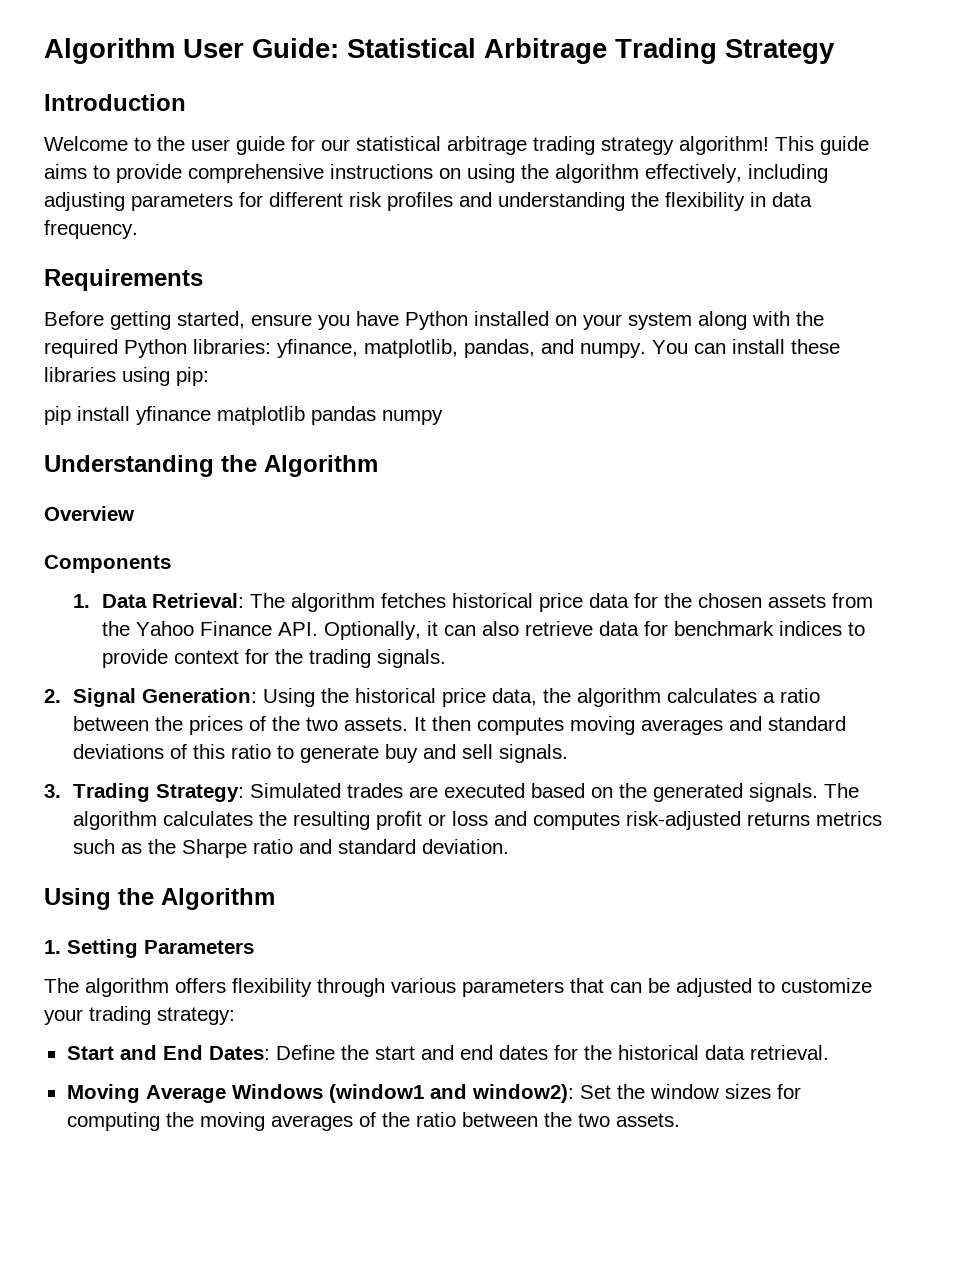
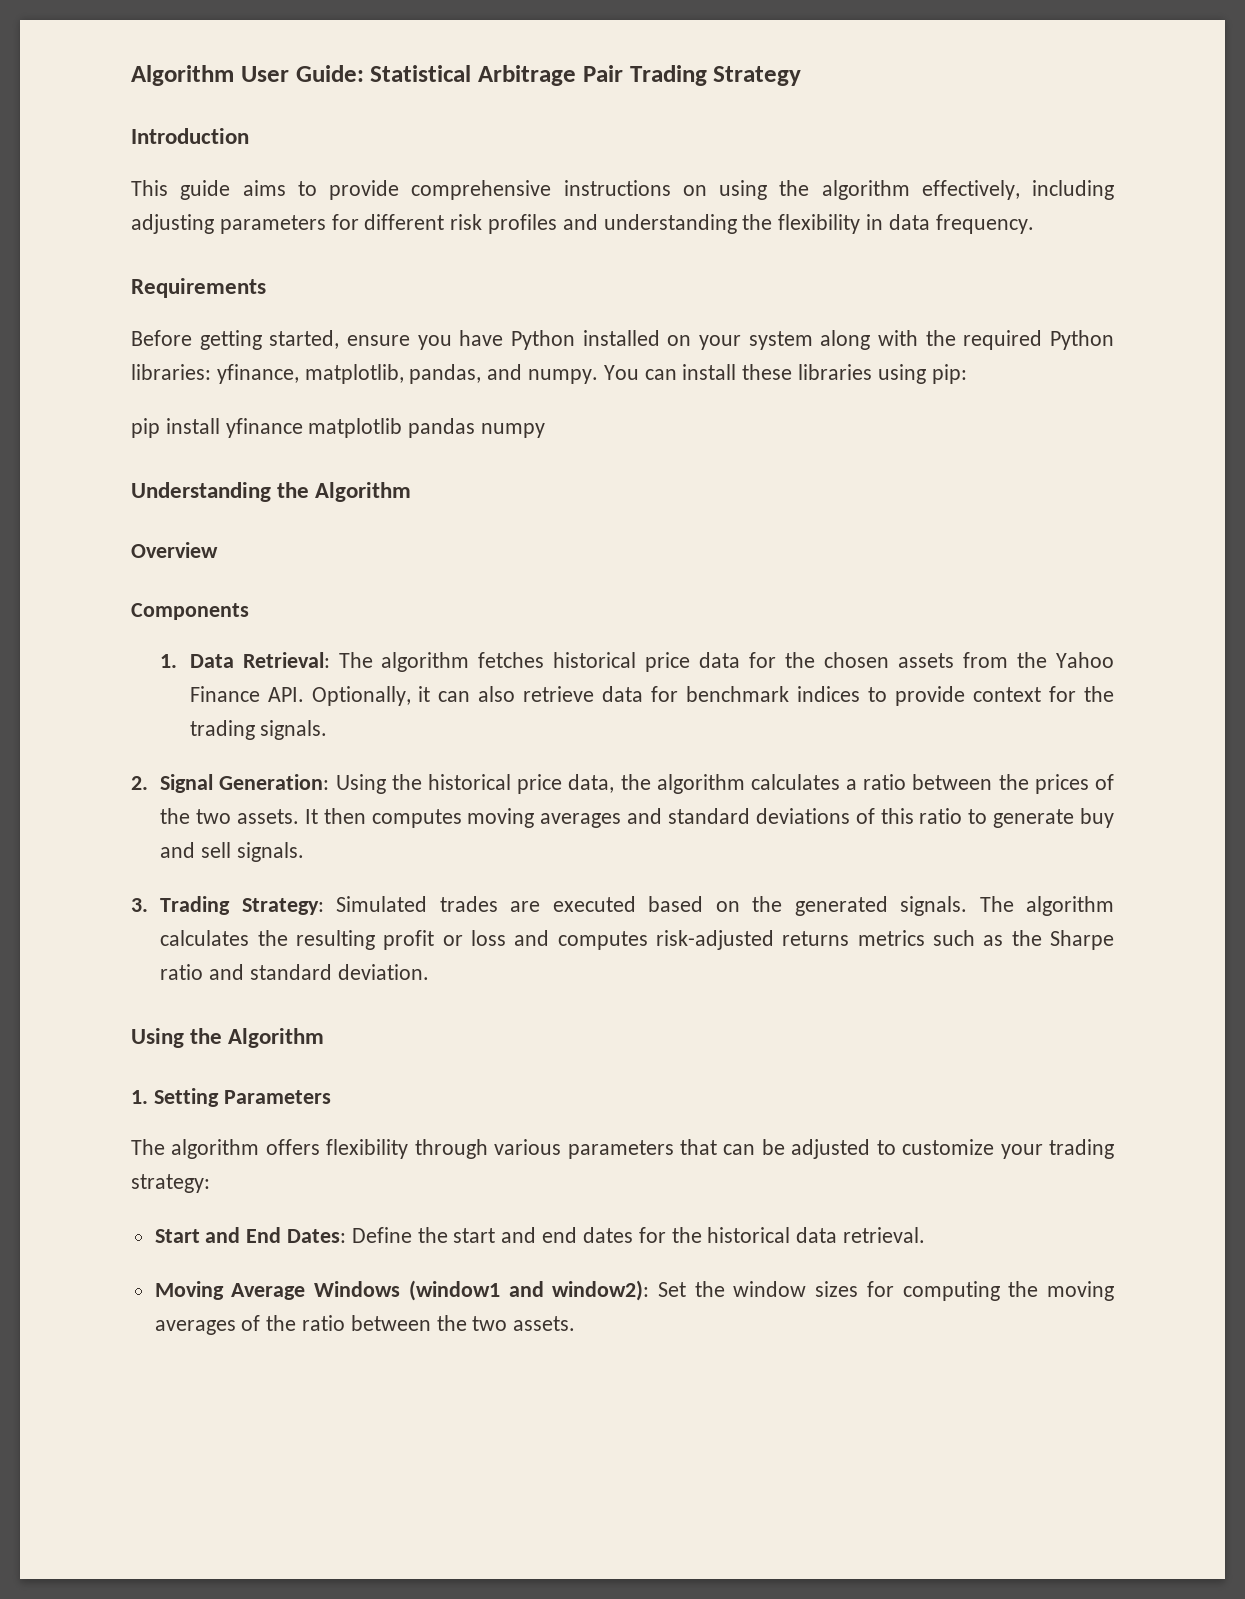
- Algorithm User Guide: Statistical Arbitrage Trading Strategy
+ Algorithm User Guide: Statistical Arbitrage Pair Trading Strategy
- Welcome to the user guide for our statistical arbitrage trading strategy algorithm!

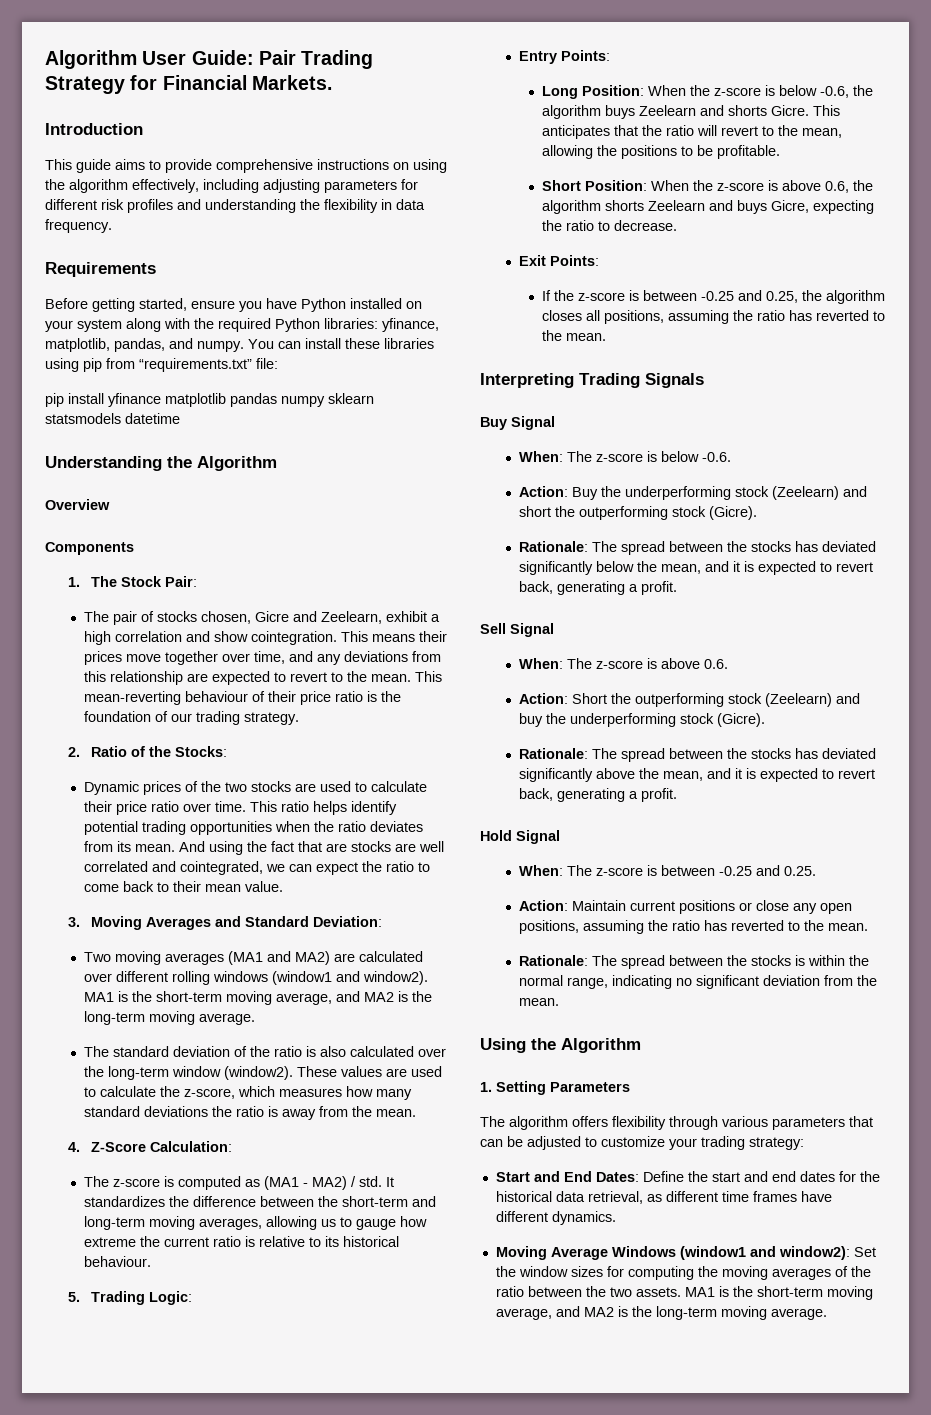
- Algorithm User Guide: Statistical Arbitrage Pair Trading Strategy
+ Algorithm User Guide: Pair Trading Strategy for Financial Markets.
- You can install these libraries using pip:
+ You can install these libraries using pip from “requirements.txt” file:
- pip install yfinance matplotlib pandas numpy
+ pip install yfinance matplotlib pandas numpy sklearn statsmodels datetime
- 1. Data Retrieval: The algorithm fetches historical price data for the chosen assets from the Yahoo Finance API. Optionally, it can also retrieve data for benchmark indices to provide context for the trading signals.
- 2. Signal Generation: Using the historical price data, the algorithm calculates a ratio between the prices of the two assets. It then computes moving averages and standard deviations of this ratio to generate buy and sell signals.
- 3. Trading Strategy: Simulated trades are executed based on the generated signals. The algorithm calculates the resulting profit or loss and computes risk-adjusted returns metrics such as the Sharpe ratio and standard deviation.
+ 1. The Stock Pair:
+ The pair of stocks chosen, Gicre and Zeelearn, exhibit a high correlation and show cointegration. This means their prices move together over time, and any deviations from this relationship are expected to revert to the mean. This mean-reverting behaviour of their price ratio is the foundation of our trading strategy.
+ 2. Ratio of the Stocks:
+ Dynamic prices of the two stocks are used to calculate their price ratio over time. This ratio helps identify potential trading opportunities when the ratio deviates from its mean. And using the fact that are stocks are well correlated and cointegrated, we can expect the ratio to come back to their mean value.
+ 3. Moving Averages and Standard Deviation:
+ Two moving averages (MA1 and MA2) are calculated over different rolling windows (window1 and window2). MA1 is the short-term moving average, and MA2 is the long-term moving average.
+ The standard deviation of the ratio is also calculated over the long-term window (window2). These values are used to calculate the z-score, which measures how many standard deviations the ratio is away from the mean.
+ 4. Z-Score Calculation:
+ The z-score is computed as (MA1 - MA2) / std. It standardizes the difference between the short-term and long-term moving averages, allowing us to gauge how extreme the current ratio is relative to its historical behaviour.
+ 5. Trading Logic:
+ Entry Points:
+ Long Position: When the z-score is below -0.6, the algorithm buys Zeelearn and shorts Gicre. This anticipates that the ratio will revert to the mean, allowing the positions to be profitable.
+ Short Position: When the z-score is above 0.6, the algorithm shorts Zeelearn and buys Gicre, expecting the ratio to decrease.
+ Exit Points:
+ If the z-score is between -0.25 and 0.25, the algorithm closes all positions, assuming the ratio has reverted to the mean.
+ Interpreting Trading Signals
+ Buy Signal
+ When: The z-score is below -0.6.
+ Action: Buy the underperforming stock (Zeelearn) and short the outperforming stock (Gicre).
+ Rationale: The spread between the stocks has deviated significantly below the mean, and it is expected to revert back, generating a profit.
+ Sell Signal
+ When: The z-score is above 0.6.
+ Action: Short the outperforming stock (Zeelearn) and buy the underperforming stock (Gicre).
+ Rationale: The spread between the stocks has deviated significantly above the mean, and it is expected to revert back, generating a profit.
+ Hold Signal
+ When: The z-score is between -0.25 and 0.25.
+ Action: Maintain current positions or close any open positions, assuming the ratio has reverted to the mean.
+ Rationale: The spread between the stocks is within the normal range, indicating no significant deviation from the mean.
- Start and End Dates: Define the start and end dates for the historical data retrieval.
+ Start and End Dates: Define the start and end dates for the historical data retrieval, as different time frames have different dynamics.
- Moving Average Windows (window1 and window2): Set the window sizes for computing the moving averages of the ratio between the two assets.
+ Moving Average Windows (window1 and window2): Set the window sizes for computing the moving averages of the ratio between the two assets. MA1 is the short-term moving average, and MA2 is the long-term moving average.

